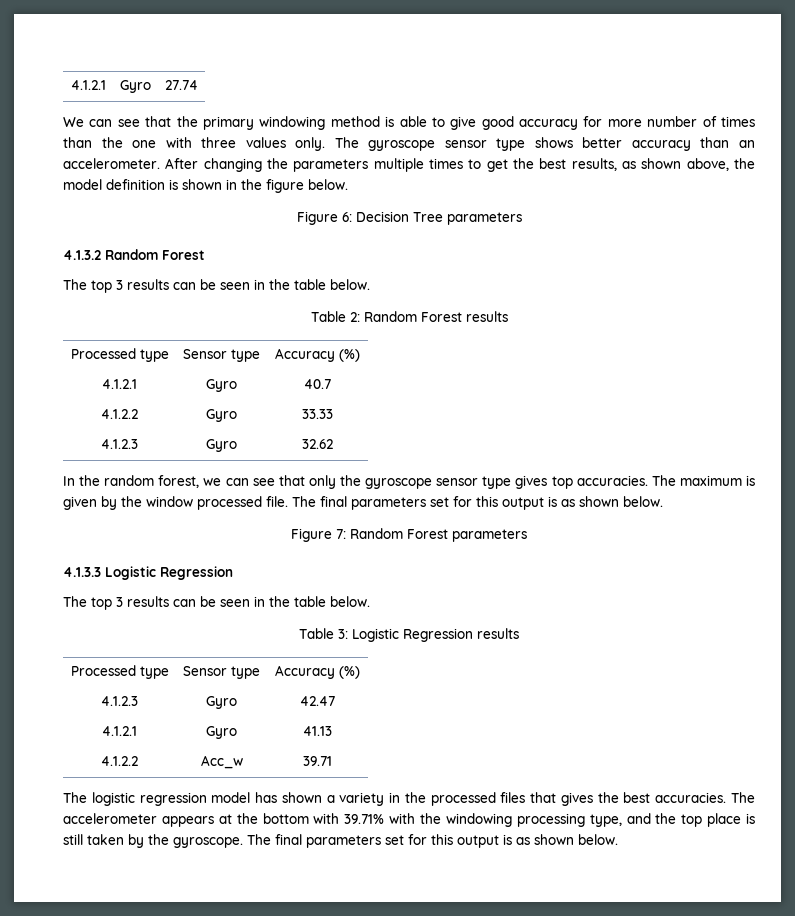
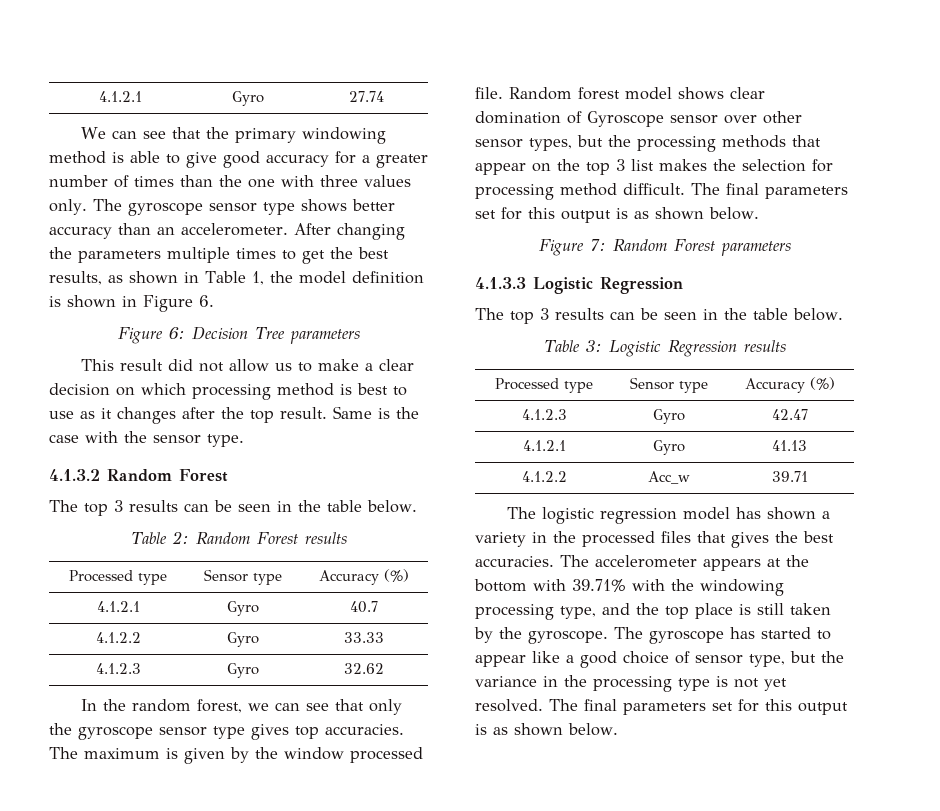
- We can see that the primary windowing method is able to give good accuracy for more number of times than the one with three values only.
+ We can see that the primary windowing method is able to give good accuracy for a greater number of times than the one with three values only.
- After changing the parameters multiple times to get the best results, as shown above, the model definition is shown in the figure below.
+ After changing the parameters multiple times to get the best results, as shown in Table 1, the model definition is shown in Figure 6.
+ This result did not allow us to make a clear decision on which processing method is best to use as it changes after the top result. Same is the case with the sensor type.
+ Random forest model shows clear domination of Gyroscope sensor over other sensor types, but the processing methods that appear on the top 3 list makes the selection for processing method difficult.
- The accelerometer appears at the bottom with 39.71% with the windowing processing type, and the top place is still taken by the gyroscope. The final parameters set for this output is as shown below.
+ The accelerometer appears at the bottom with 39.71% with the windowing processing type, and the top place is still taken by the gyroscope. The gyroscope has started to appear like a good choice of sensor type, but the variance in the processing type is not yet resolved. The final parameters set for this output is as shown below.

